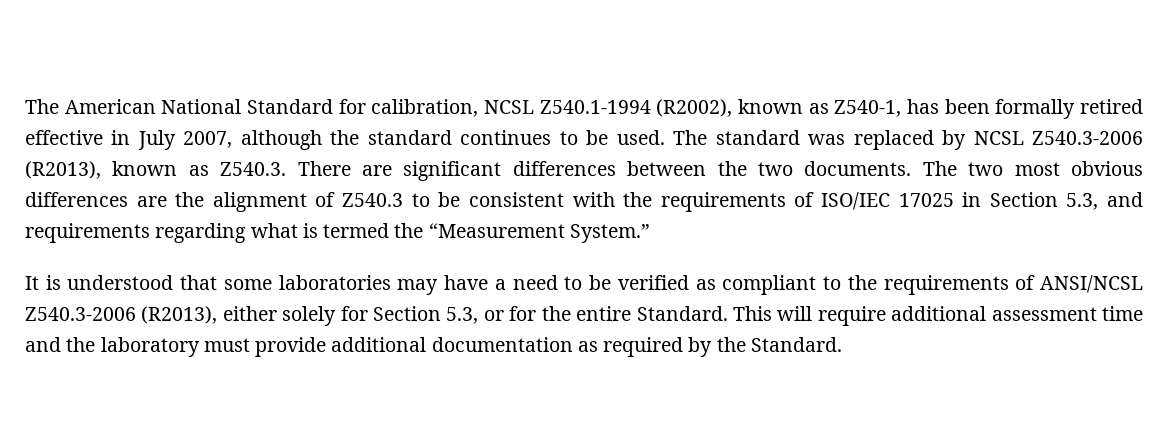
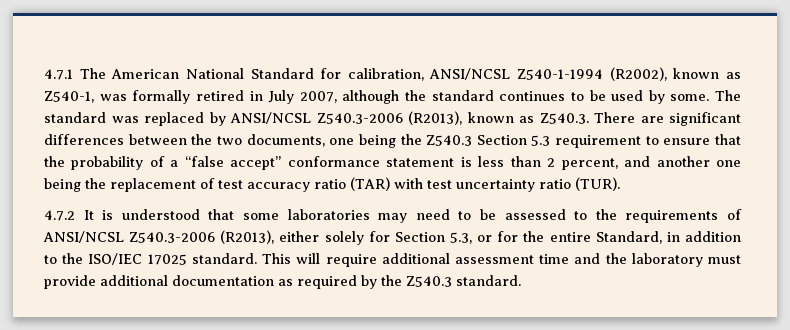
- The American National Standard for calibration, NCSL Z540.1-1994 (R2002), known as Z540-1, has been formally retired effective in July 2007, although the standard continues to be used.
+ 4.7.1 The American National Standard for calibration, ANSI/NCSL Z540-1-1994 (R2002), known as Z540-1, was formally retired in July 2007, although the standard continues to be used by some.
- The standard was replaced by NCSL Z540.3-2006 (R2013), known as Z540.3. There are significant differences between the two documents. The two most obvious differences are the alignment of Z540.3 to be consistent with the requirements of ISO/IEC 17025 in Section 5.3, and requirements regarding what is termed the “Measurement System.”
- It is understood that some laboratories may have a need to be verified as compliant to the requirements of ANSI/NCSL Z540.3-2006 (R2013), either solely for Section 5.3, or for the entire Standard.
+ The standard was replaced by ANSI/NCSL Z540.3-2006 (R2013), known as Z540.3. There are significant differences between the two documents, one being the Z540.3 Section 5.3 requirement to ensure that the probability of a “false accept” conformance statement is less than 2 percent, and another one being the replacement of test accuracy ratio (TAR) with test uncertainty ratio (TUR).
+ 4.7.2 It is understood that some laboratories may need to be assessed to the requirements of ANSI/NCSL Z540.3-2006 (R2013), either solely for Section 5.3, or for the entire Standard, in addition to the ISO/IEC 17025 standard.
- This will require additional assessment time and the laboratory must provide additional documentation as required by the Standard.
+ This will require additional assessment time and the laboratory must provide additional documentation as required by the Z540.3 standard.

